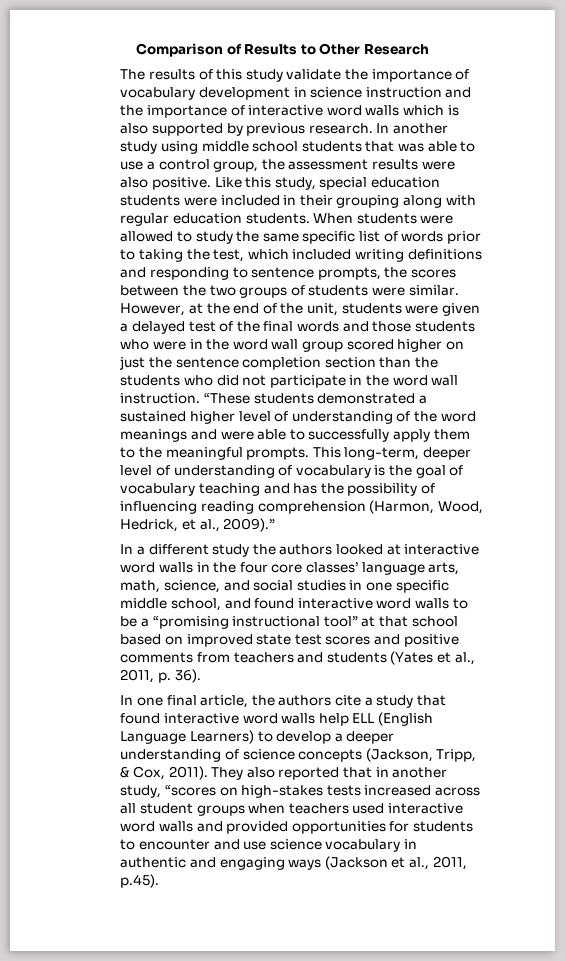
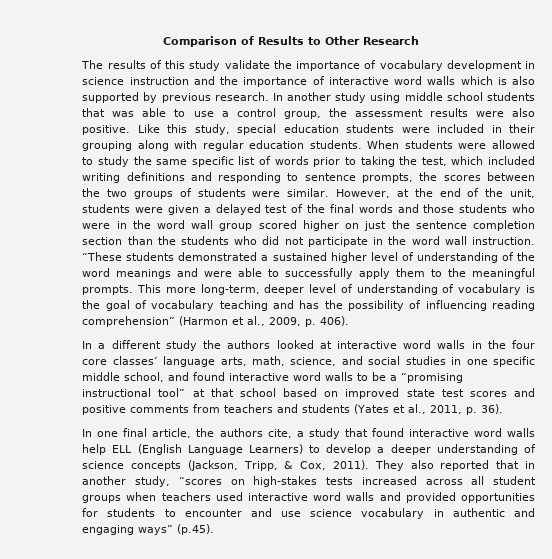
- This long-term, deeper level of understanding of vocabulary is the goal of vocabulary teaching and has the possibility of influencing reading comprehension (Harmon, Wood, Hedrick, et al., 2009).”
+ This more long-term, deeper level of understanding of vocabulary is the goal of vocabulary teaching and has the possibility of influencing reading comprehension” (Harmon et al., 2009, p. 406).
- In one final article, the authors cite a study that found interactive word walls help ELL (English Language Learners) to develop a deeper understanding of science concepts (Jackson, Tripp, & Cox, 2011).
+ In one final article, the authors cite, a study that found interactive word walls help ELL (English Language Learners) to develop a deeper understanding of science concepts (Jackson, Tripp, & Cox, 2011).
- They also reported that in another study, “scores on high-stakes tests increased across all student groups when teachers used interactive word walls and provided opportunities for students to encounter and use science vocabulary in authentic and engaging ways (Jackson et al., 2011, p.45).
+ They also reported that in another study, “scores on high-stakes tests increased across all student groups when teachers used interactive word walls and provided opportunities for students to encounter and use science vocabulary in authentic and engaging ways” (p.45).

